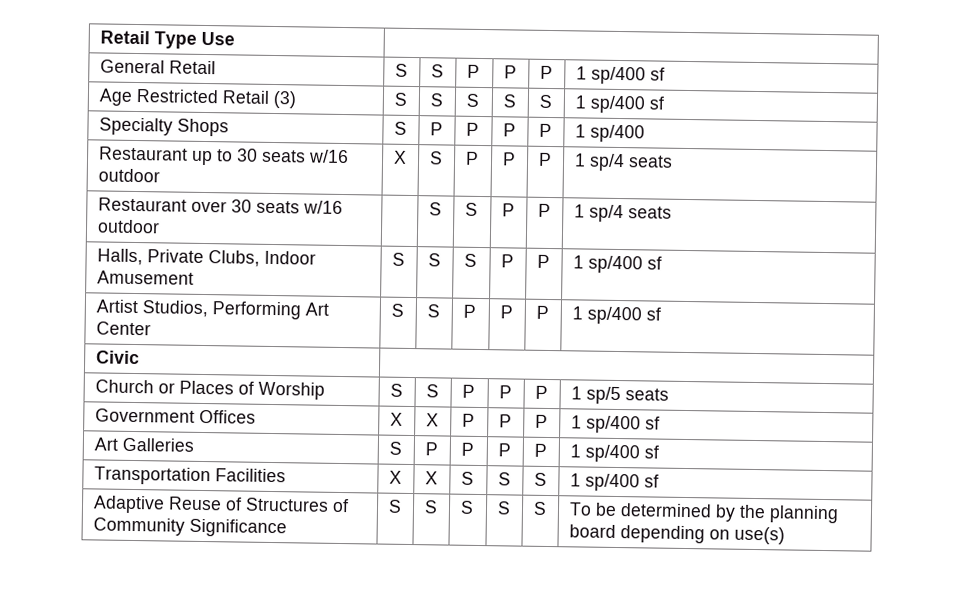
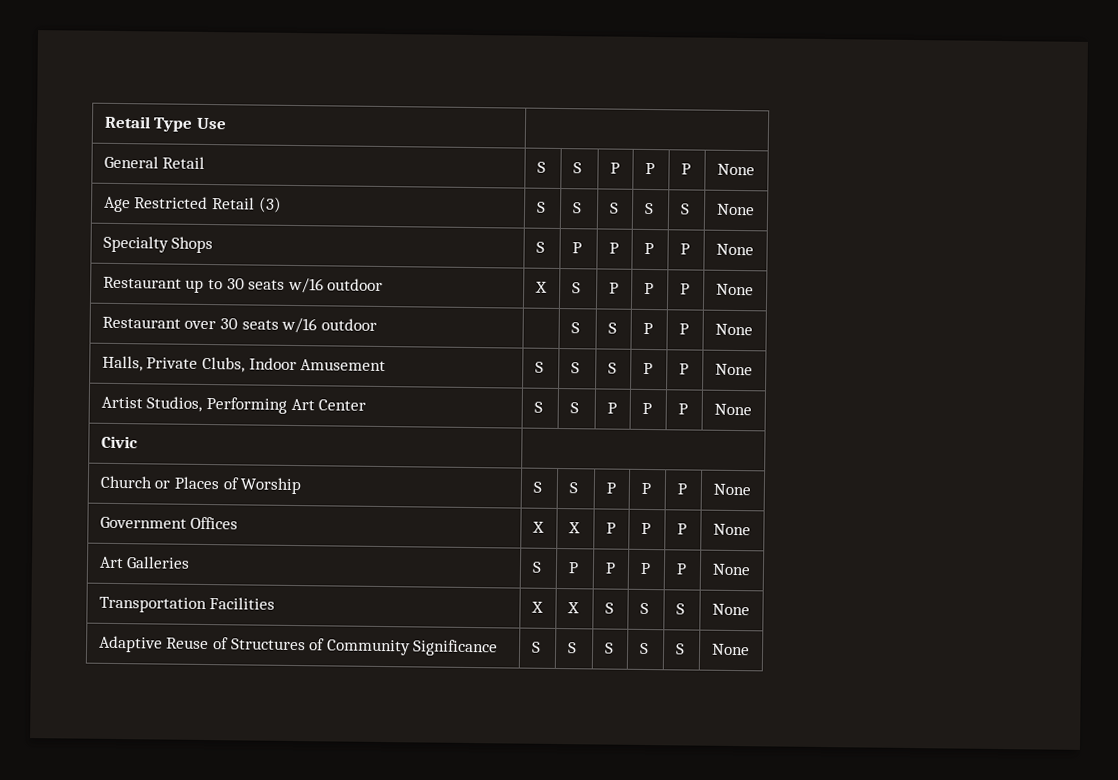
- General Retail | S | S | P | P | P | 1 sp/400 sf
+ General Retail | S | S | P | P | P | None
- Age Restricted Retail (3) | S | S | S | S | S | 1 sp/400 sf
+ Age Restricted Retail (3) | S | S | S | S | S | None
- Specialty Shops | S | P | P | P | P | 1 sp/400
+ Specialty Shops | S | P | P | P | P | None
- Restaurant up to 30 seats w/16 outdoor | X | S | P | P | P | 1 sp/4 seats
+ Restaurant up to 30 seats w/16 outdoor | X | S | P | P | P | None
- Restaurant over 30 seats w/16 outdoor | | S | S | P | P | 1 sp/4 seats
+ Restaurant over 30 seats w/16 outdoor | | S | S | P | P | None
- Halls, Private Clubs, Indoor Amusement | S | S | S | P | P | 1 sp/400 sf
+ Halls, Private Clubs, Indoor Amusement | S | S | S | P | P | None
- Artist Studios, Performing Art Center | S | S | P | P | P | 1 sp/400 sf
+ Artist Studios, Performing Art Center | S | S | P | P | P | None
- Church or Places of Worship | S | S | P | P | P | 1 sp/5 seats
+ Church or Places of Worship | S | S | P | P | P | None
- Government Offices | X | X | P | P | P | 1 sp/400 sf
+ Government Offices | X | X | P | P | P | None
- Art Galleries | S | P | P | P | P | 1 sp/400 sf
+ Art Galleries | S | P | P | P | P | None
- Transportation Facilities | X | X | S | S | S | 1 sp/400 sf
+ Transportation Facilities | X | X | S | S | S | None
- Adaptive Reuse of Structures of Community Significance | S | S | S | S | S | To be determined by the planning board depending on use(s)
+ Adaptive Reuse of Structures of Community Significance | S | S | S | S | S | None

